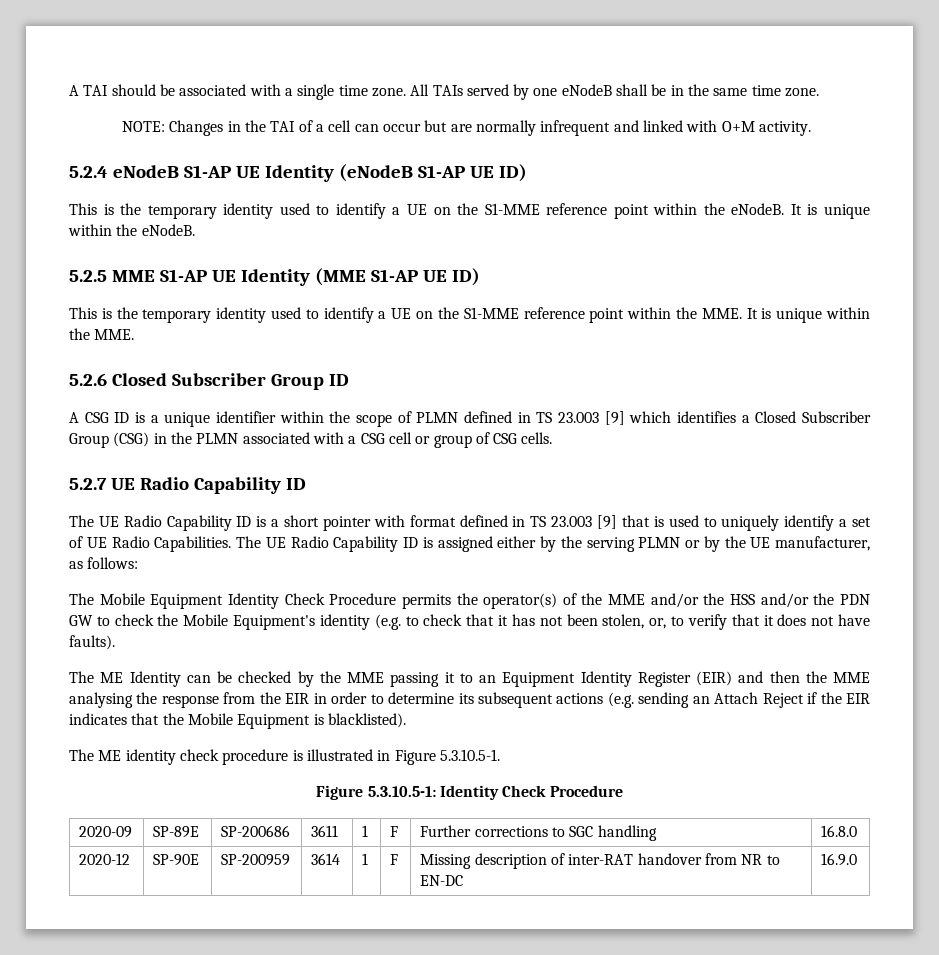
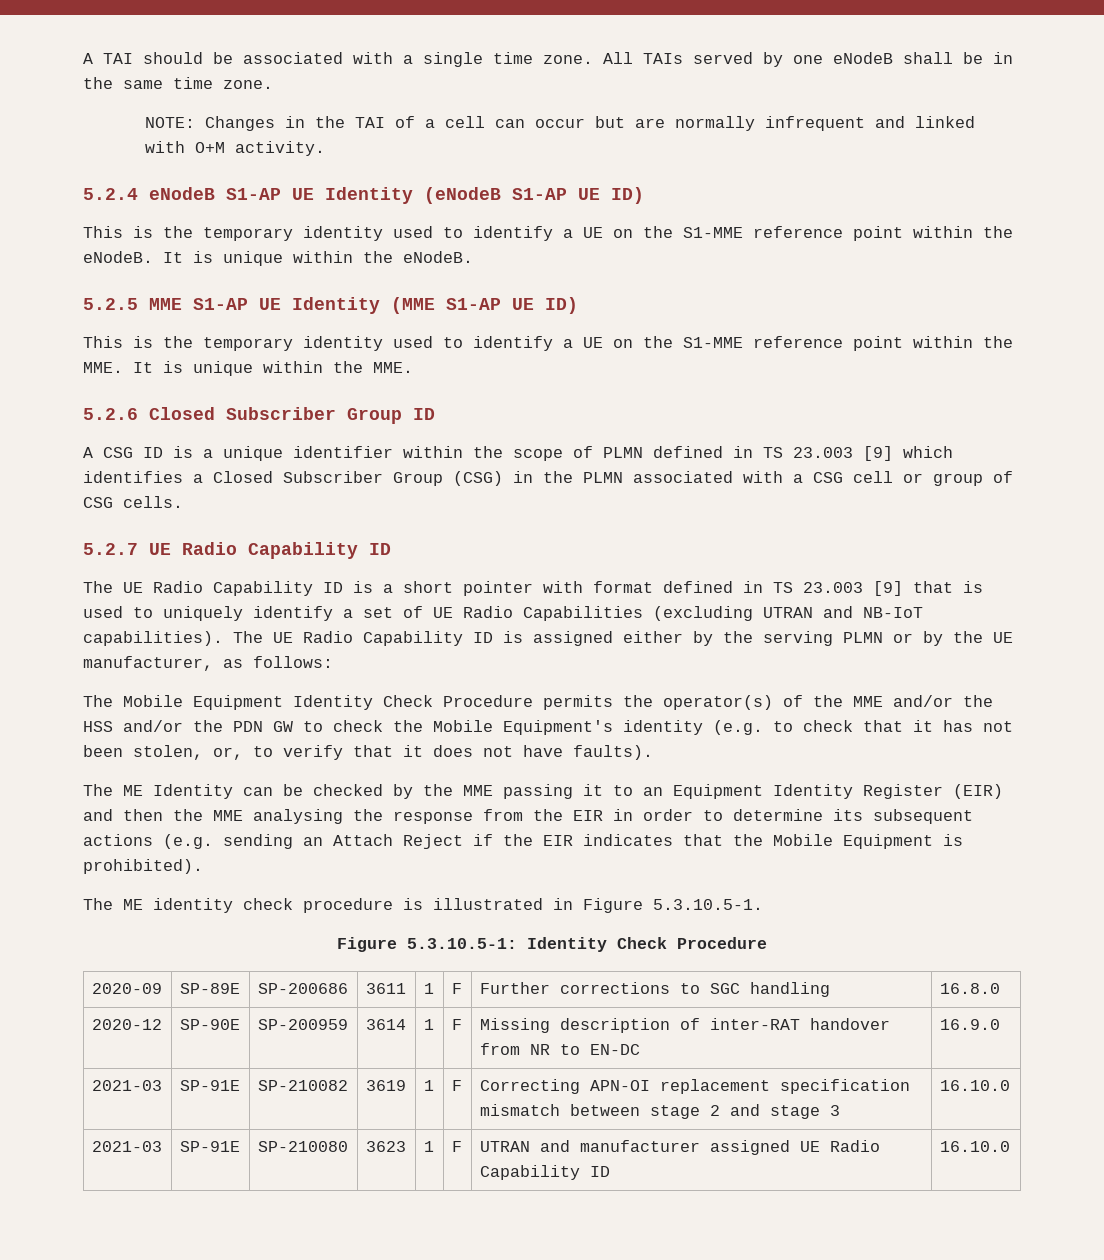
- The UE Radio Capability ID is a short pointer with format defined in TS 23.003 [9] that is used to uniquely identify a set of UE Radio Capabilities.
+ The UE Radio Capability ID is a short pointer with format defined in TS 23.003 [9] that is used to uniquely identify a set of UE Radio Capabilities (excluding UTRAN and NB-IoT capabilities).
- The ME Identity can be checked by the MME passing it to an Equipment Identity Register (EIR) and then the MME analysing the response from the EIR in order to determine its subsequent actions (e.g. sending an Attach Reject if the EIR indicates that the Mobile Equipment is blacklisted).
+ The ME Identity can be checked by the MME passing it to an Equipment Identity Register (EIR) and then the MME analysing the response from the EIR in order to determine its subsequent actions (e.g. sending an Attach Reject if the EIR indicates that the Mobile Equipment is prohibited).
+ 2021-03 | SP-91E | SP-210082 | 3619 | 1 | F | Correcting APN-OI replacement specification mismatch between stage 2 and stage 3 | 16.10.0
+ 2021-03 | SP-91E | SP-210080 | 3623 | 1 | F | UTRAN and manufacturer assigned UE Radio Capability ID | 16.10.0

